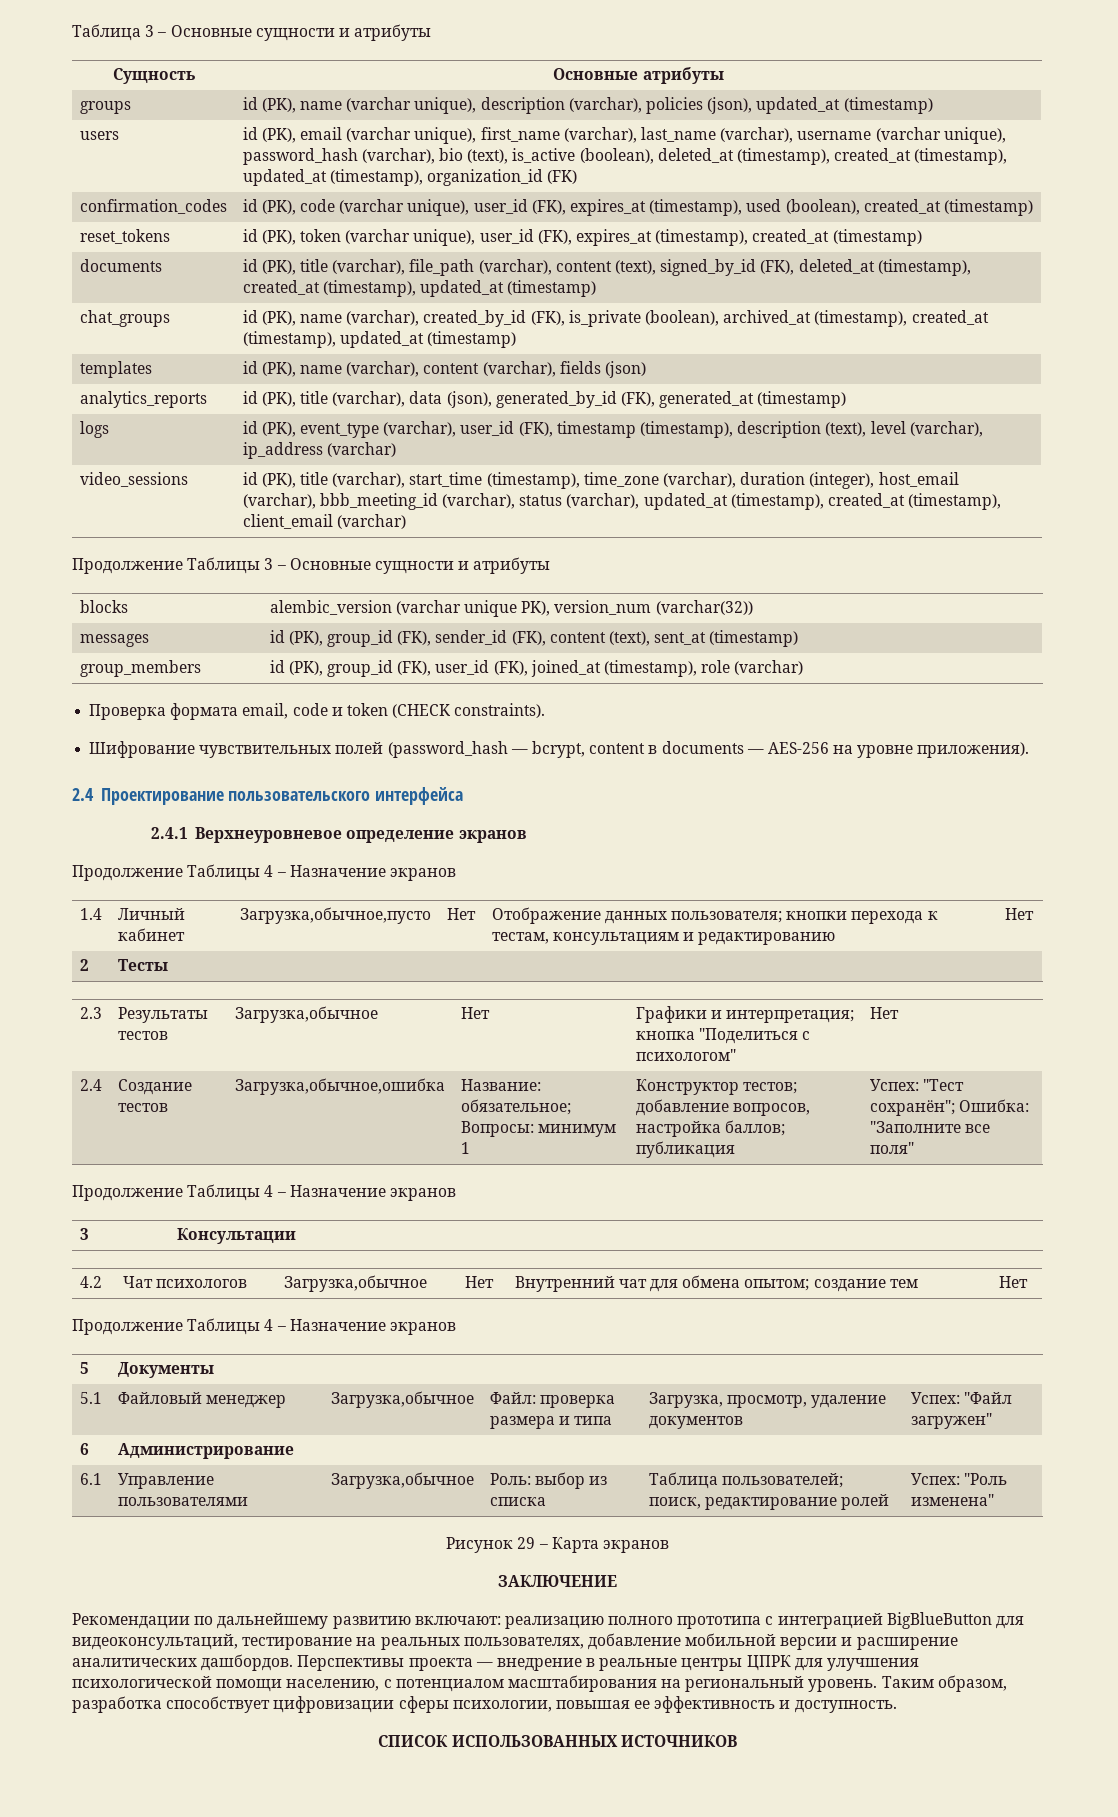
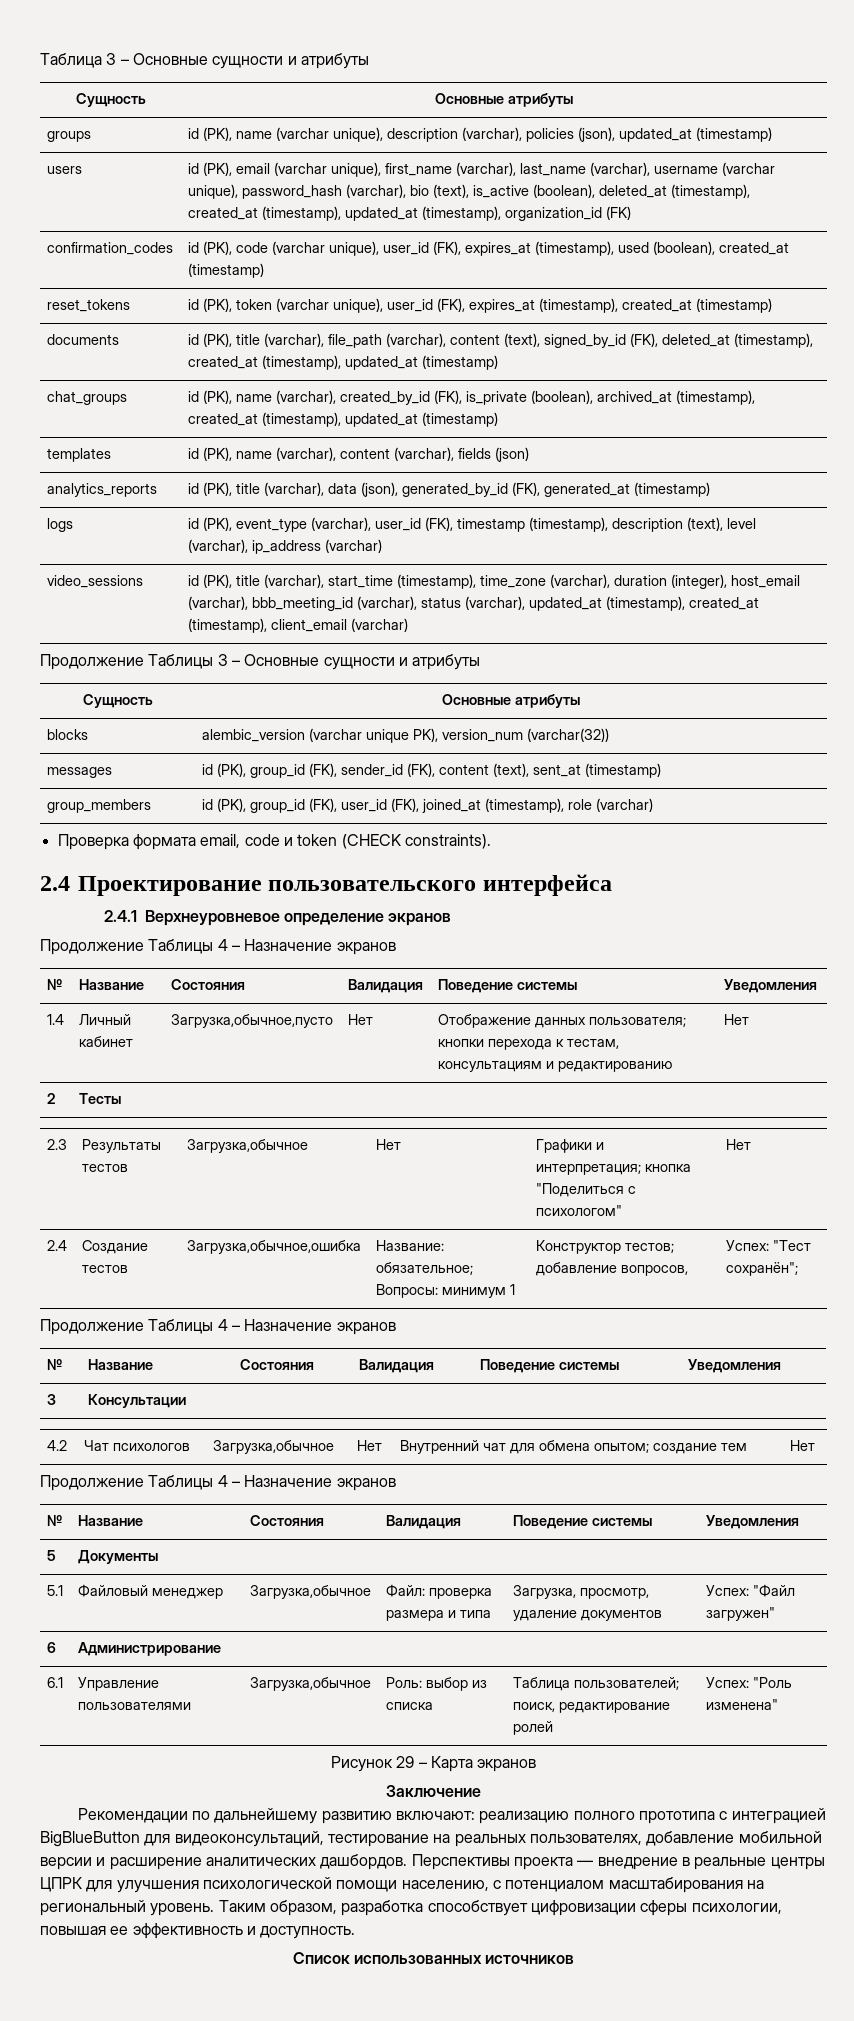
  Продолжение Таблицы 3 – Основные сущности и атрибуты
+ Сущность | Основные атрибуты
- Шифрование чувствительных полей (password_hash — bcrypt, content в documents — AES-256 на уровне приложения).
  2.4.1 Верхнеуровневое определение экранов
  Продолжение Таблицы 4 – Назначение экранов
+ № | Название | Состояния | Валидация | Поведение системы | Уведомления
- 2.4 | Создание тестов | Загрузка,обычное,ошибка | Название: обязательное; Вопросы: минимум 1 | Конструктор тестов; добавление вопросов, настройка баллов; публикация | Успех: "Тест сохранён"; Ошибка: "Заполните все поля"
+ 2.4 | Создание тестов | Загрузка,обычное,ошибка | Название: обязательное; Вопросы: минимум 1 | Конструктор тестов; добавление вопросов, | Успех: "Тест сохранён";
  Продолжение Таблицы 4 – Назначение экранов
+ № | Название | Состояния | Валидация | Поведение системы | Уведомления
  4.2 | Чат психологов | Загрузка,обычное | Нет | Внутренний чат для обмена опытом; создание тем | Нет
  Продолжение Таблицы 4 – Назначение экранов
+ № | Название | Состояния | Валидация | Поведение системы | Уведомления
- ЗАКЛЮЧЕНИЕ
+ Заключение
- СПИСОК ИСПОЛЬЗОВАННЫХ ИСТОЧНИКОВ
+ Список использованных источников

